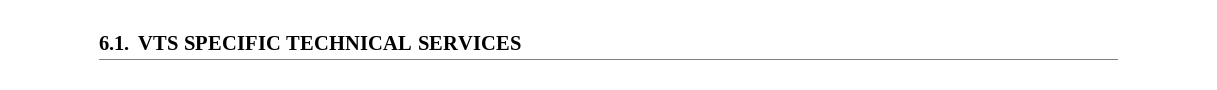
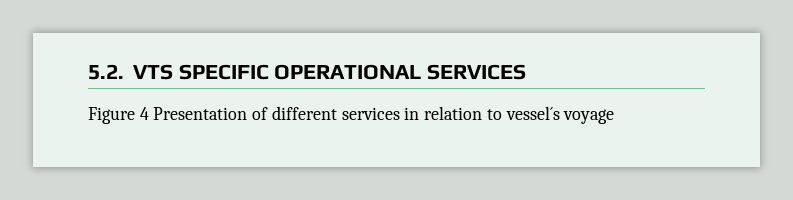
- 6.1. VTS SPECIFIC TECHNICAL SERVICES
+ 5.2. VTS SPECIFIC OPERATIONAL SERVICES
+ Figure 4 Presentation of different services in relation to vessel´s voyage

